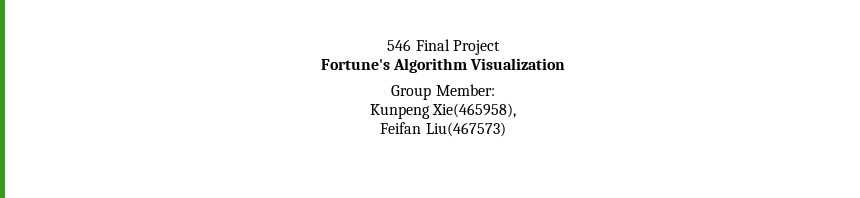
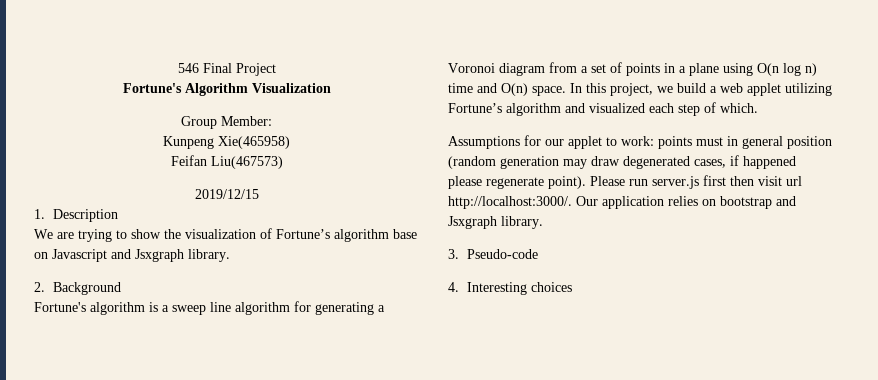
- Kunpeng Xie(465958),
+ Kunpeng Xie(465958)
+ 2019/12/15
+ 1. Description
+ We are trying to show the visualization of Fortune’s algorithm base on Javascript and Jsxgraph library.
+ 2. Background
+ Fortune's algorithm is a sweep line algorithm for generating a Voronoi diagram from a set of points in a plane using O(n log n) time and O(n) space. In this project, we build a web applet utilizing Fortune’s algorithm and visualized each step of which.
+ Assumptions for our applet to work: points must in general position (random generation may draw degenerated cases, if happened please regenerate point). Please run server.js first then visit url http://localhost:3000/. Our application relies on bootstrap and Jsxgraph library.
+ 3. Pseudo-code
+ 4. Interesting choices

